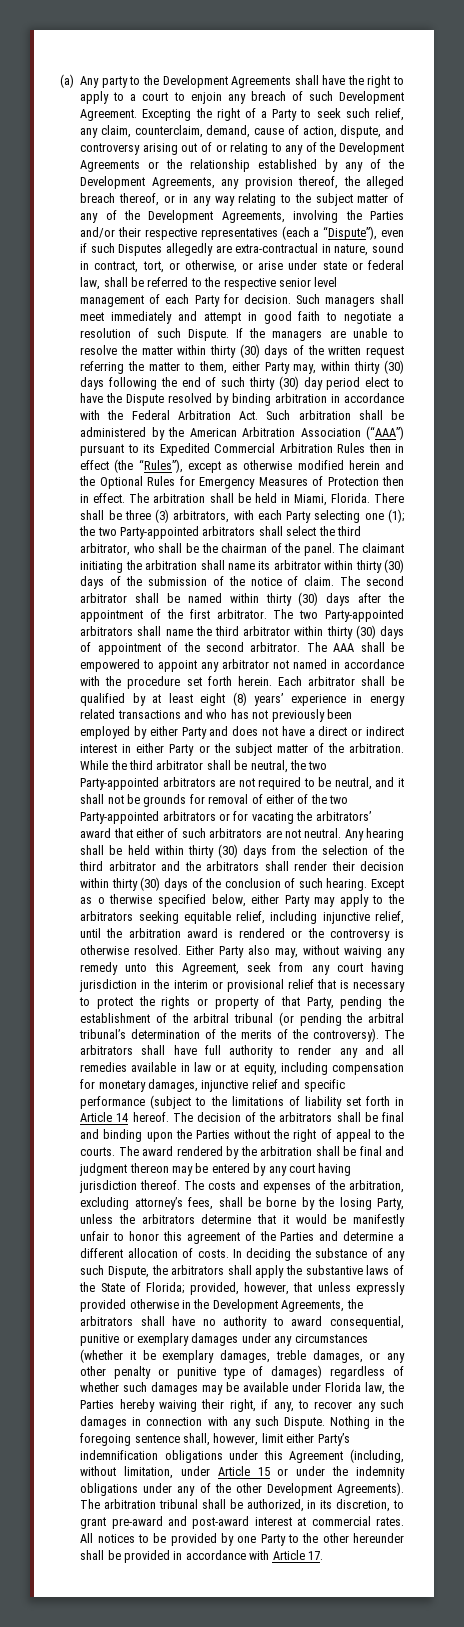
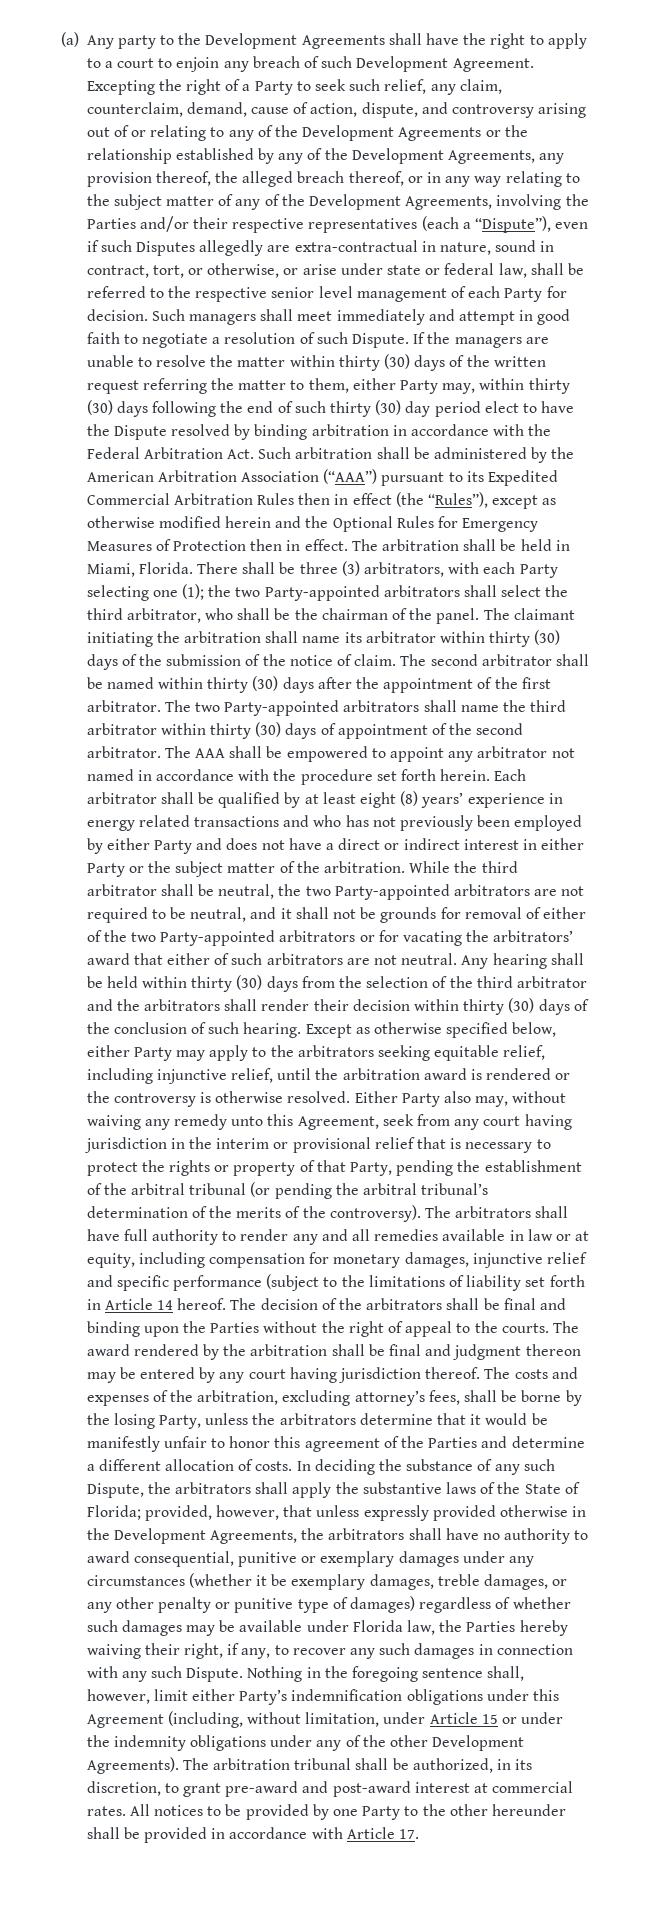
- Except as o therwise specified below, either Party may apply to the arbitrators seeking equitable relief, including injunctive relief, until the arbitration award is rendered or the controversy is otherwise resolved.
+ Except as otherwise specified below, either Party may apply to the arbitrators seeking equitable relief, including injunctive relief, until the arbitration award is rendered or the controversy is otherwise resolved.

